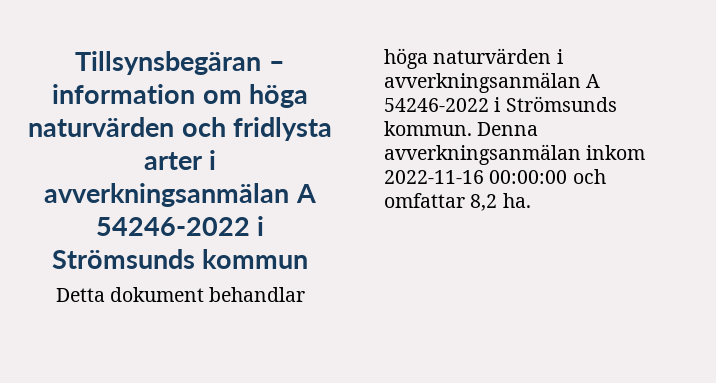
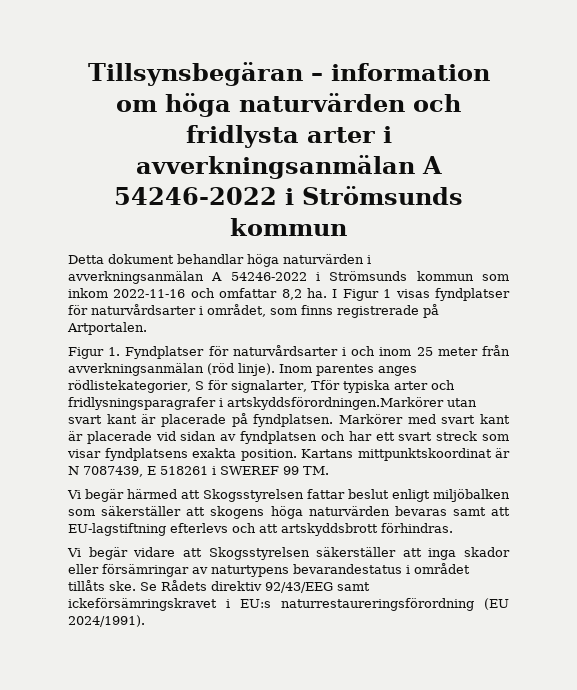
- Detta dokument behandlar höga naturvärden i avverkningsanmälan A 54246-2022 i Strömsunds kommun. Denna avverkningsanmälan inkom 2022-11-16 00:00:00 och omfattar 8,2 ha.
+ Detta dokument behandlar höga naturvärden i avverkningsanmälan A 54246-2022 i Strömsunds kommun som inkom 2022-11-16 och omfattar 8,2 ha.
+ I Figur 1 visas fyndplatser för naturvårdsarter i området, som finns registrerade på Artportalen.
+ Figur 1. Fyndplatser för naturvårdsarter i och inom 25 meter från avverkningsanmälan (röd linje). Inom parentes anges rödlistekategorier, S för signalarter, Tför typiska arter och fridlysningsparagrafer i artskyddsförordningen.Markörer utan svart kant är placerade på fyndplatsen. Markörer med svart kant är placerade vid sidan av fyndplatsen och har ett svart streck som visar fyndplatsens exakta position. Kartans mittpunktskoordinat är N 7087439, E 518261 i SWEREF 99 TM.
+ Vi begär härmed att Skogsstyrelsen fattar beslut enligt miljöbalken som säkerställer att skogens höga naturvärden bevaras samt att EU-lagstiftning efterlevs och att artskyddsbrott förhindras.
+ Vi begär vidare att Skogsstyrelsen säkerställer att inga skador eller försämringar av naturtypens bevarandestatus i området tillåts ske. Se Rådets direktiv 92/43/EEG samt ickeförsämringskravet i EU:s naturrestaureringsförordning (EU 2024/1991).

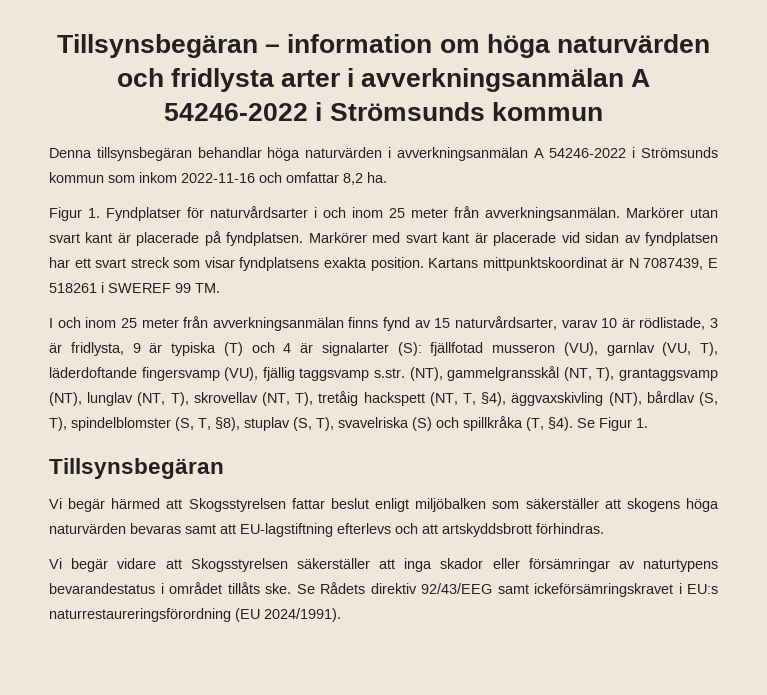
- Detta dokument behandlar höga naturvärden i avverkningsanmälan A 54246-2022 i Strömsunds kommun som inkom 2022-11-16 och omfattar 8,2 ha. I Figur 1 visas fyndplatser för naturvårdsarter i området, som finns registrerade på Artportalen.
+ Denna tillsynsbegäran behandlar höga naturvärden i avverkningsanmälan A 54246-2022 i Strömsunds kommun som inkom 2022-11-16 och omfattar 8,2 ha.
- Figur 1. Fyndplatser för naturvårdsarter i och inom 25 meter från avverkningsanmälan (röd linje). Inom parentes anges rödlistekategorier, S för signalarter, Tför typiska arter och fridlysningsparagrafer i artskyddsförordningen.Markörer utan svart kant är placerade på fyndplatsen.
+ Figur 1. Fyndplatser för naturvårdsarter i och inom 25 meter från avverkningsanmälan. Markörer utan svart kant är placerade på fyndplatsen.
- Markörer med svart kant är placerade vid sidan av fyndplatsen och har ett svart streck som visar fyndplatsens exakta position.
+ Markörer med svart kant är placerade vid sidan av fyndplatsen har ett svart streck som visar fyndplatsens exakta position.
+ I och inom 25 meter från avverkningsanmälan finns fynd av 15 naturvårdsarter, varav 10 är rödlistade, 3 är fridlysta, 9 är typiska (T) och 4 är signalarter (S): fjällfotad musseron (VU), garnlav (VU, T), läderdoftande fingersvamp (VU), fjällig taggsvamp s.str. (NT), gammelgransskål (NT, T), grantaggsvamp (NT), lunglav (NT, T), skrovellav (NT, T), tretåig hackspett (NT, T, §4), äggvaxskivling (NT), bårdlav (S, T), spindelblomster (S, T, §8), stuplav (S, T), svavelriska (S) och spillkråka (T, §4). Se Figur 1.
+ Tillsynsbegäran

